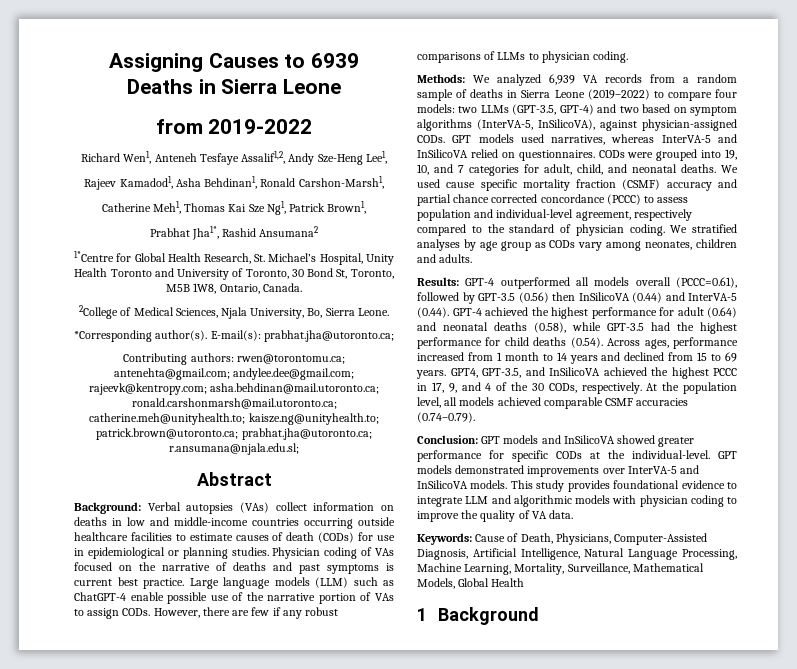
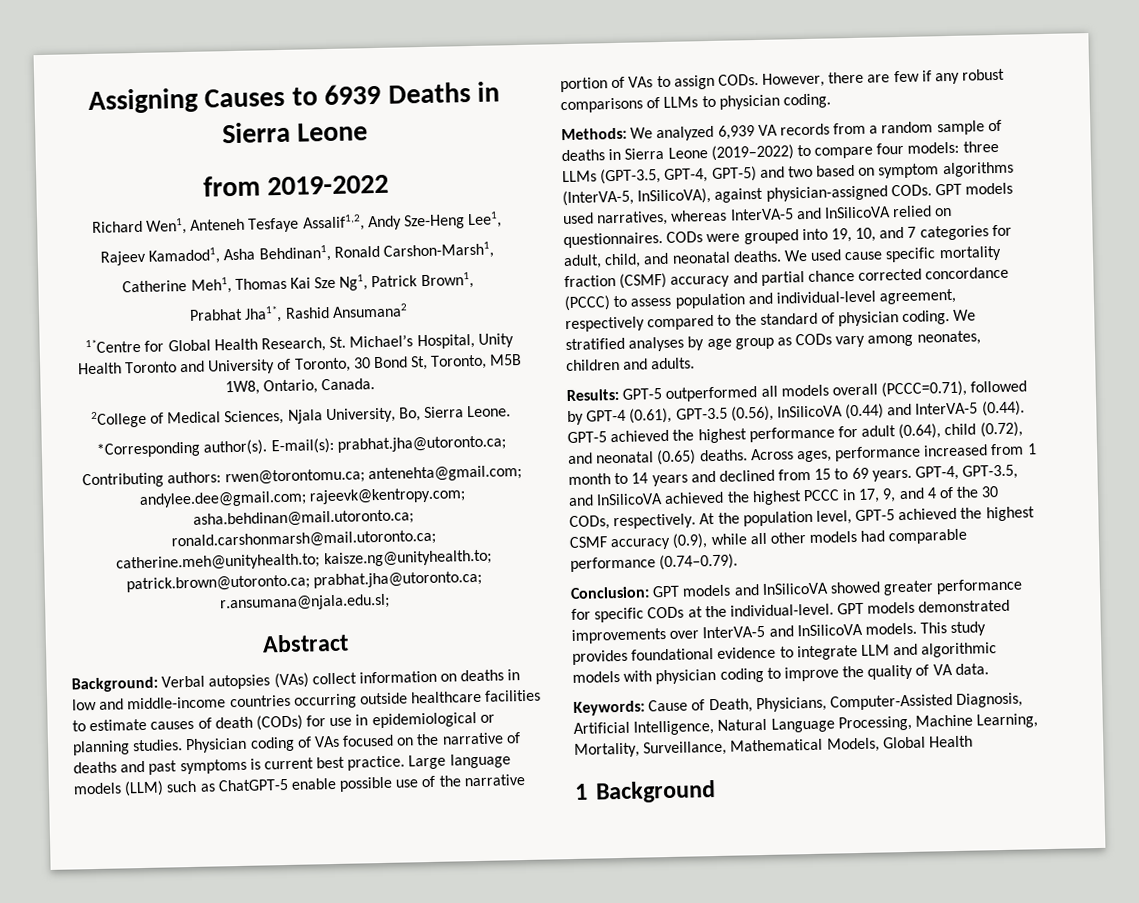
- Large language models (LLM) such as ChatGPT-4 enable possible use of the narrative portion of VAs to assign CODs.
+ Large language models (LLM) such as ChatGPT-5 enable possible use of the narrative portion of VAs to assign CODs.
- Methods: We analyzed 6,939 VA records from a random sample of deaths in Sierra Leone (2019–2022) to compare four models: two LLMs (GPT-3.5, GPT-4) and two based on symptom algorithms (InterVA-5, InSilicoVA), against physician-assigned CODs.
+ Methods: We analyzed 6,939 VA records from a random sample of deaths in Sierra Leone (2019–2022) to compare four models: three LLMs (GPT-3.5, GPT-4, GPT-5) and two based on symptom algorithms (InterVA-5, InSilicoVA), against physician-assigned CODs.
- Results: GPT-4 outperformed all models overall (PCCC=0.61), followed by GPT-3.5 (0.56) then InSilicoVA (0.44) and InterVA-5 (0.44). GPT-4 achieved the highest performance for adult (0.64) and neonatal deaths (0.58), while GPT-3.5 had the highest performance for child deaths (0.54). Across ages, performance increased from 1 month to 14 years and declined from 15 to 69 years.
+ Results: GPT-5 outperformed all models overall (PCCC=0.71), followed by GPT-4 (0.61), GPT-3.5 (0.56), InSilicoVA (0.44) and InterVA-5 (0.44). GPT-5 achieved the highest performance for adult (0.64), child (0.72), and neonatal (0.65) deaths. Across ages, performance increased from 1 month to 14 years and declined from 15 to 69 years.
- GPT4, GPT-3.5, and InSilicoVA achieved the highest PCCC in 17, 9, and 4 of the 30 CODs, respectively.
+ GPT-4, GPT-3.5, and InSilicoVA achieved the highest PCCC in 17, 9, and 4 of the 30 CODs, respectively.
- At the population level, all models achieved comparable CSMF accuracies (0.74–0.79).
+ At the population level, GPT-5 achieved the highest CSMF accuracy (0.9), while all other models had comparable performance (0.74–0.79).

